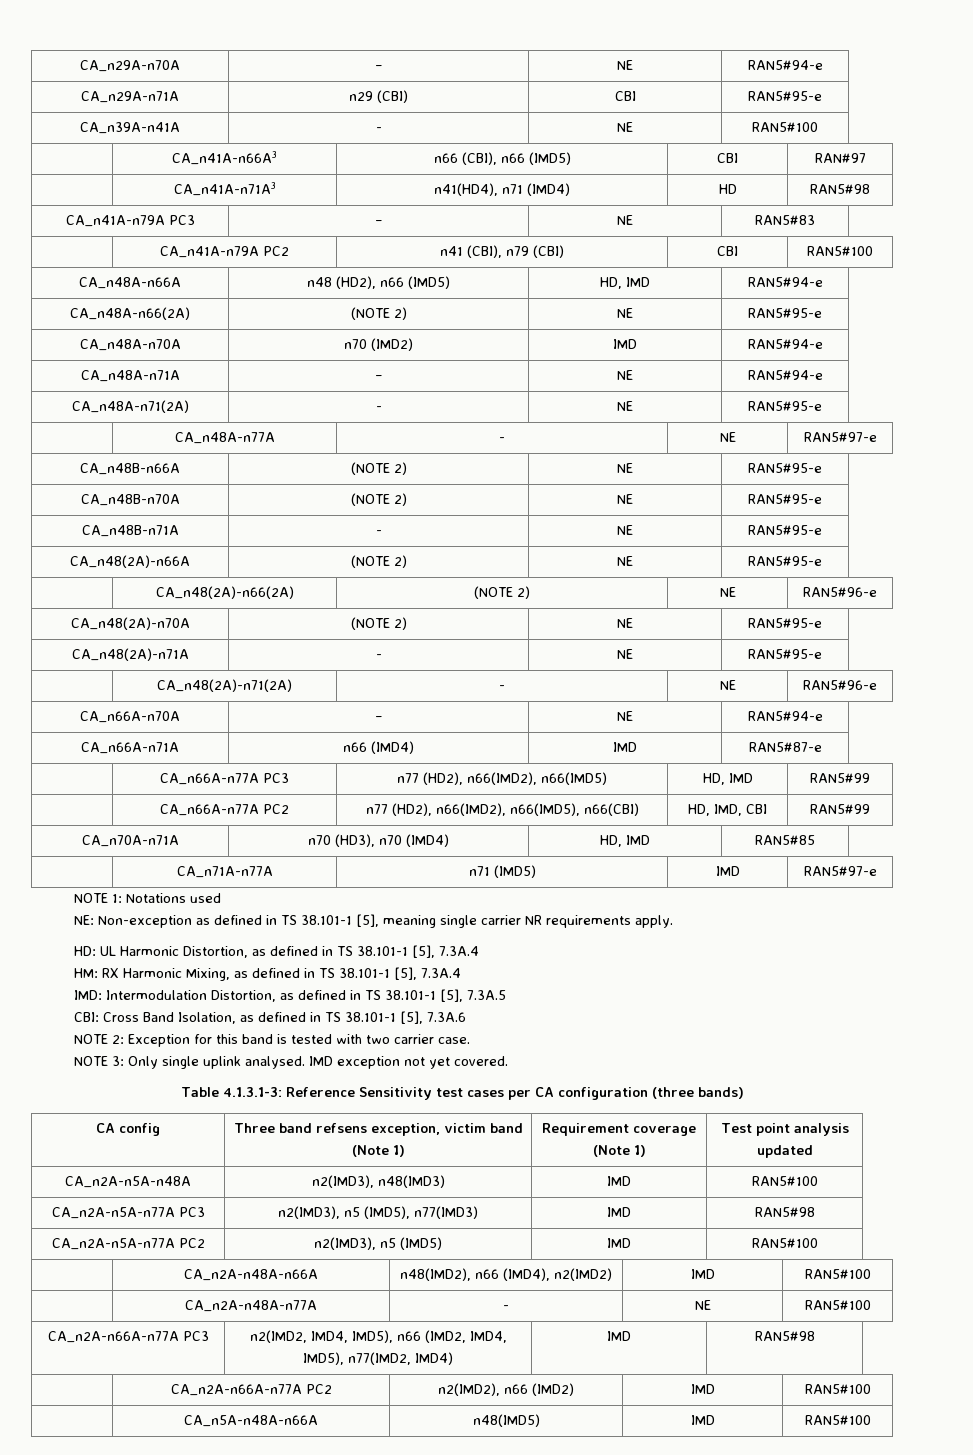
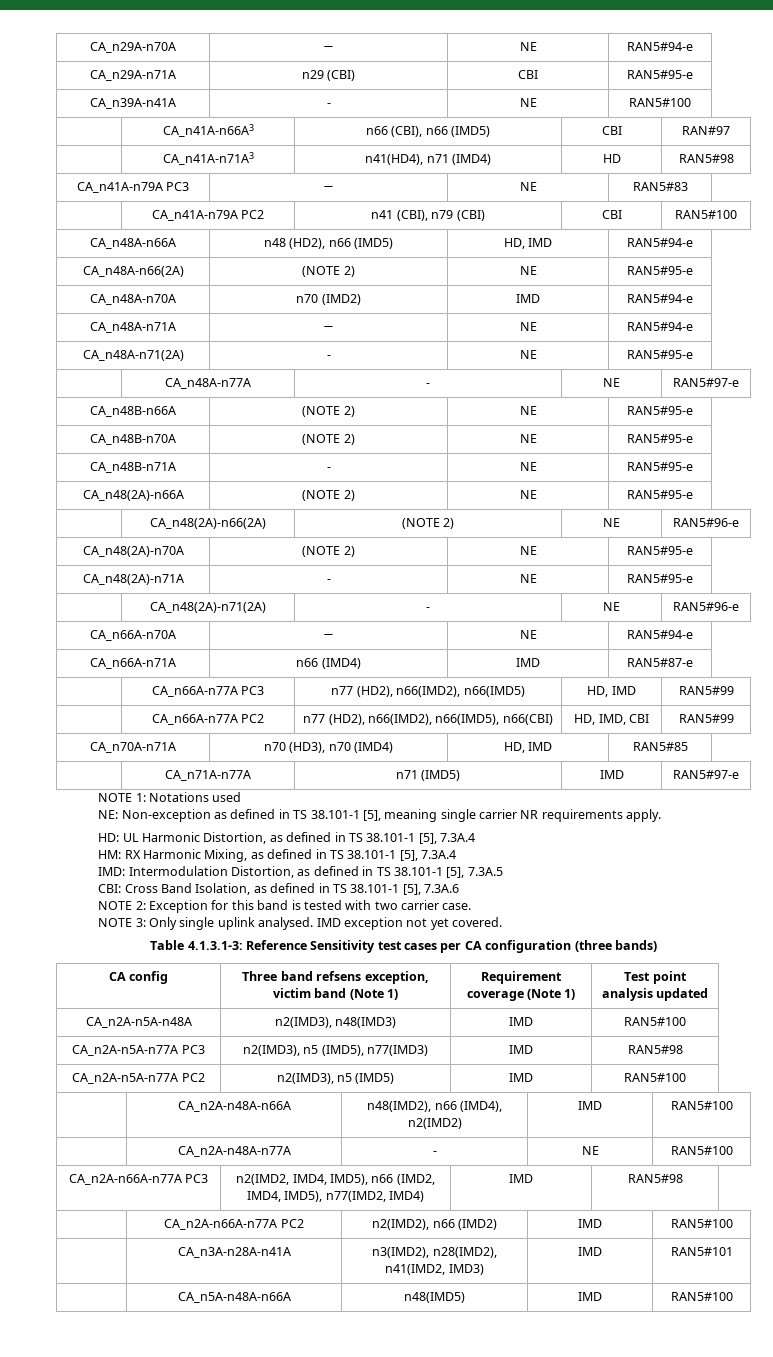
+ | CA_n3A-n28A-n41A | n3(IMD2), n28(IMD2), n41(IMD2, IMD3) | IMD | RAN5#101

